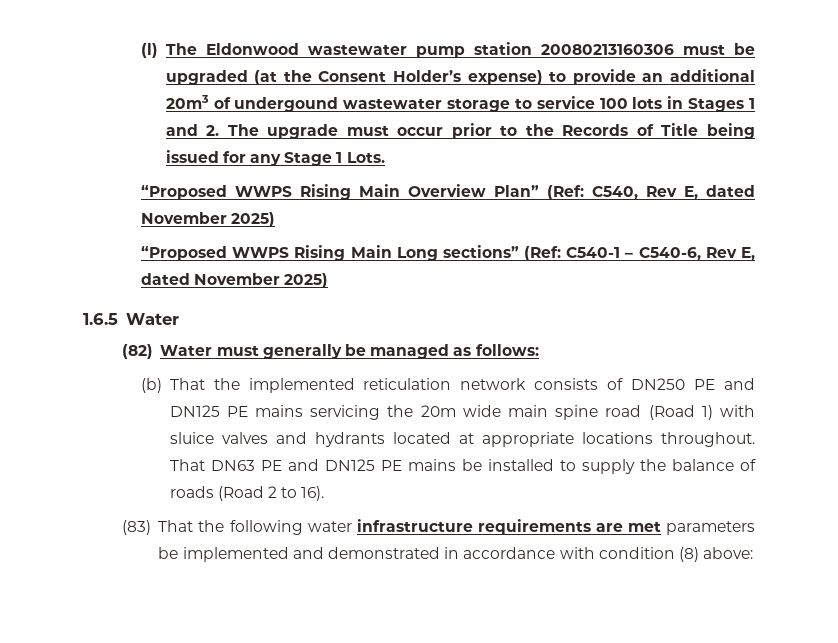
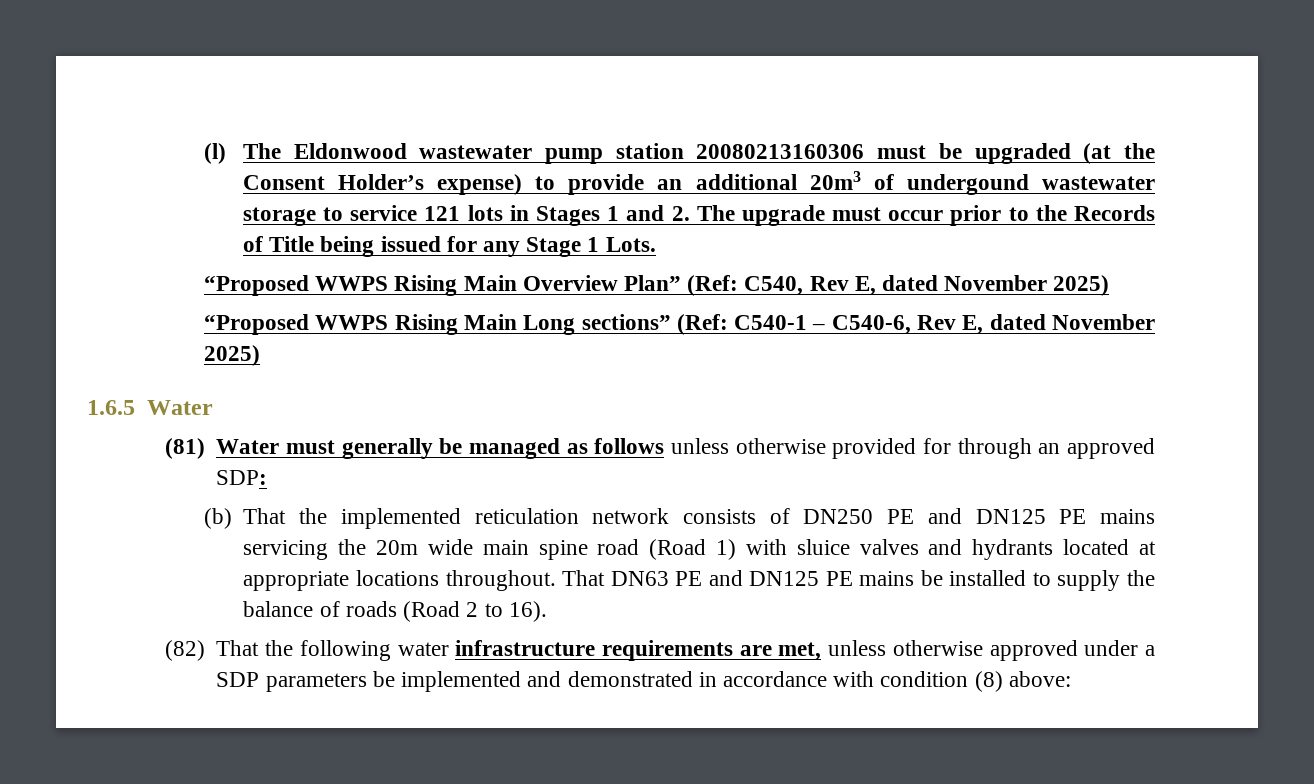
- (l) The Eldonwood wastewater pump station 20080213160306 must be upgraded (at the Consent Holder’s expense) to provide an additional 20m3 of undergound wastewater storage to service 100 lots in Stages 1 and 2. The upgrade must occur prior to the Records of Title being issued for any Stage 1 Lots.
+ (l) The Eldonwood wastewater pump station 20080213160306 must be upgraded (at the Consent Holder’s expense) to provide an additional 20m3 of undergound wastewater storage to service 121 lots in Stages 1 and 2. The upgrade must occur prior to the Records of Title being issued for any Stage 1 Lots.
- (82) Water must generally be managed as follows:
+ (81) Water must generally be managed as follows unless otherwise provided for through an approved SDP:
- (83) That the following water infrastructure requirements are met parameters be implemented and demonstrated in accordance with condition (8) above:
+ (82) That the following water infrastructure requirements are met, unless otherwise approved under a SDP parameters be implemented and demonstrated in accordance with condition (8) above:

